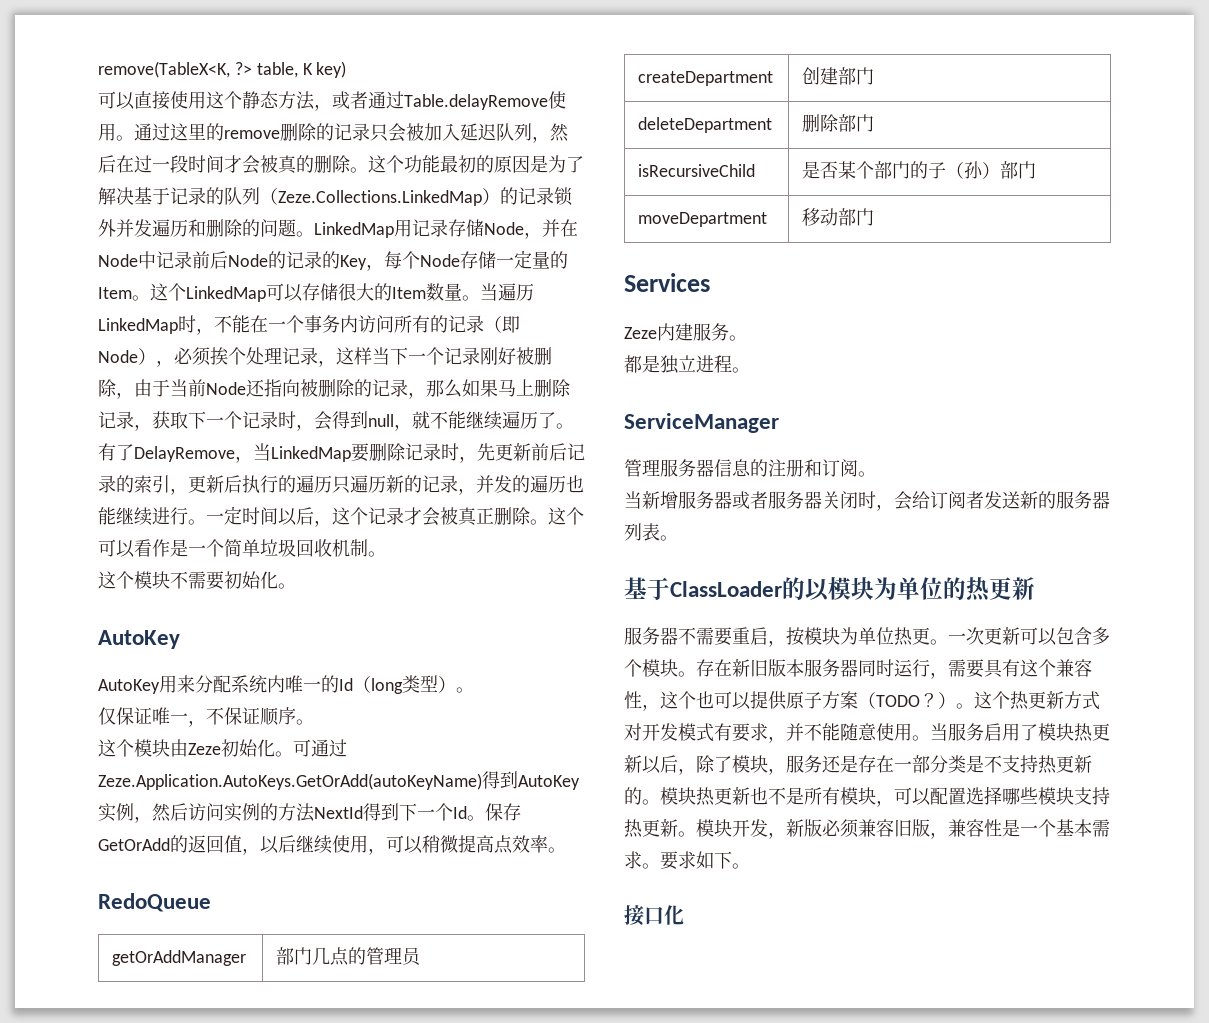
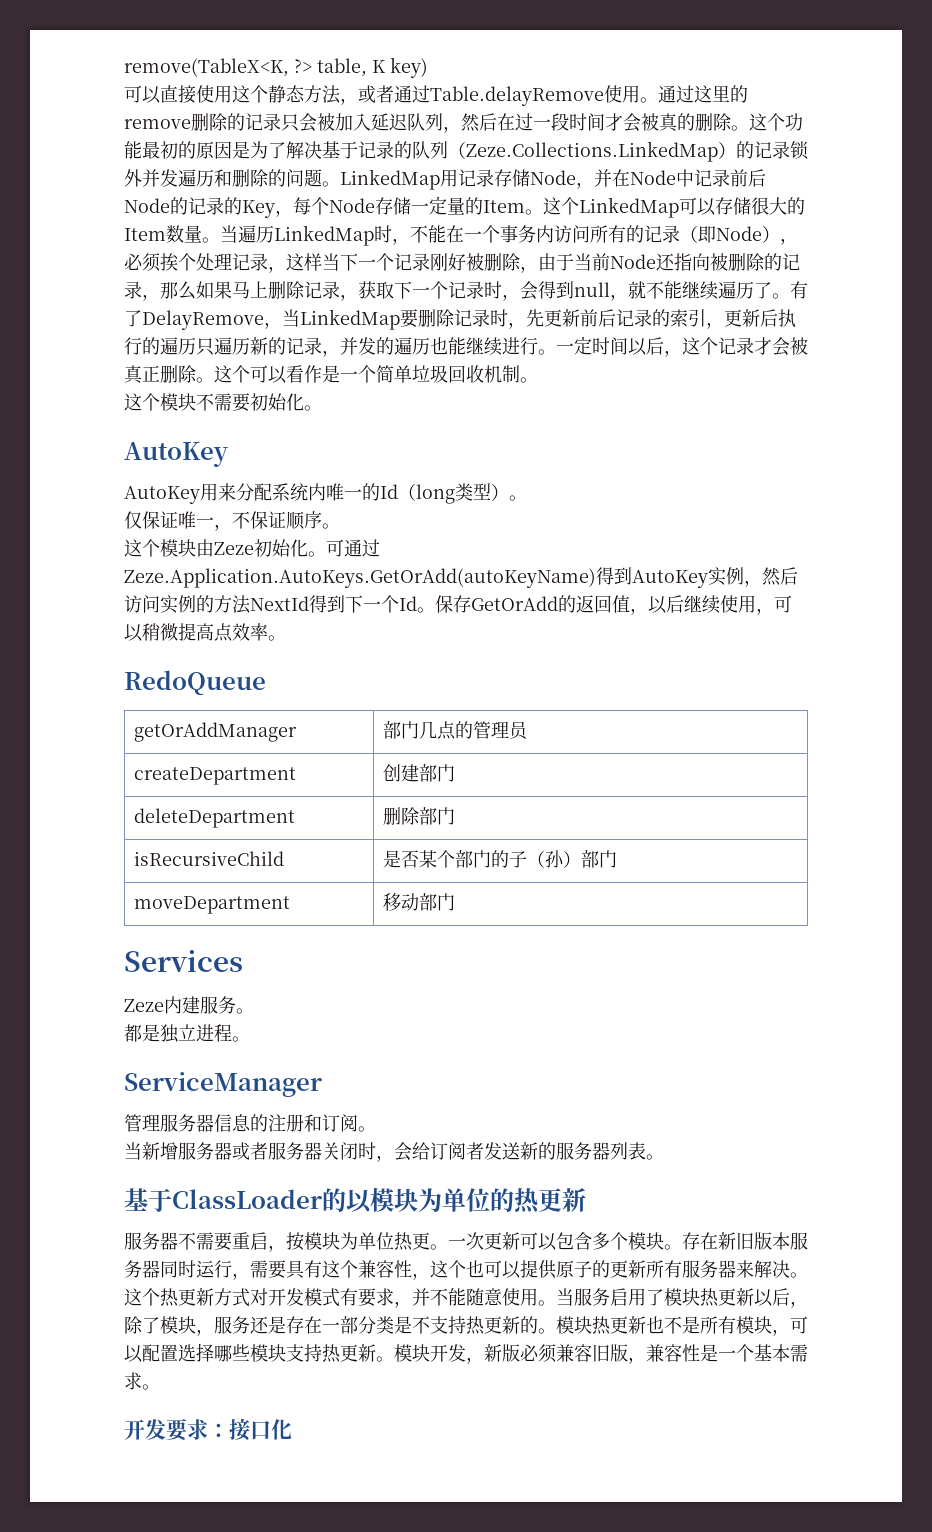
- 存在新旧版本服务器同时运行，需要具有这个兼容性，这个也可以提供原子方案（TODO？）。
+ 存在新旧版本服务器同时运行，需要具有这个兼容性，这个也可以提供原子的更新所有服务器来解决。
- 模块开发，新版必须兼容旧版，兼容性是一个基本需求。要求如下。
- 接口化
+ 模块开发，新版必须兼容旧版，兼容性是一个基本需求。
+ 开发要求：接口化

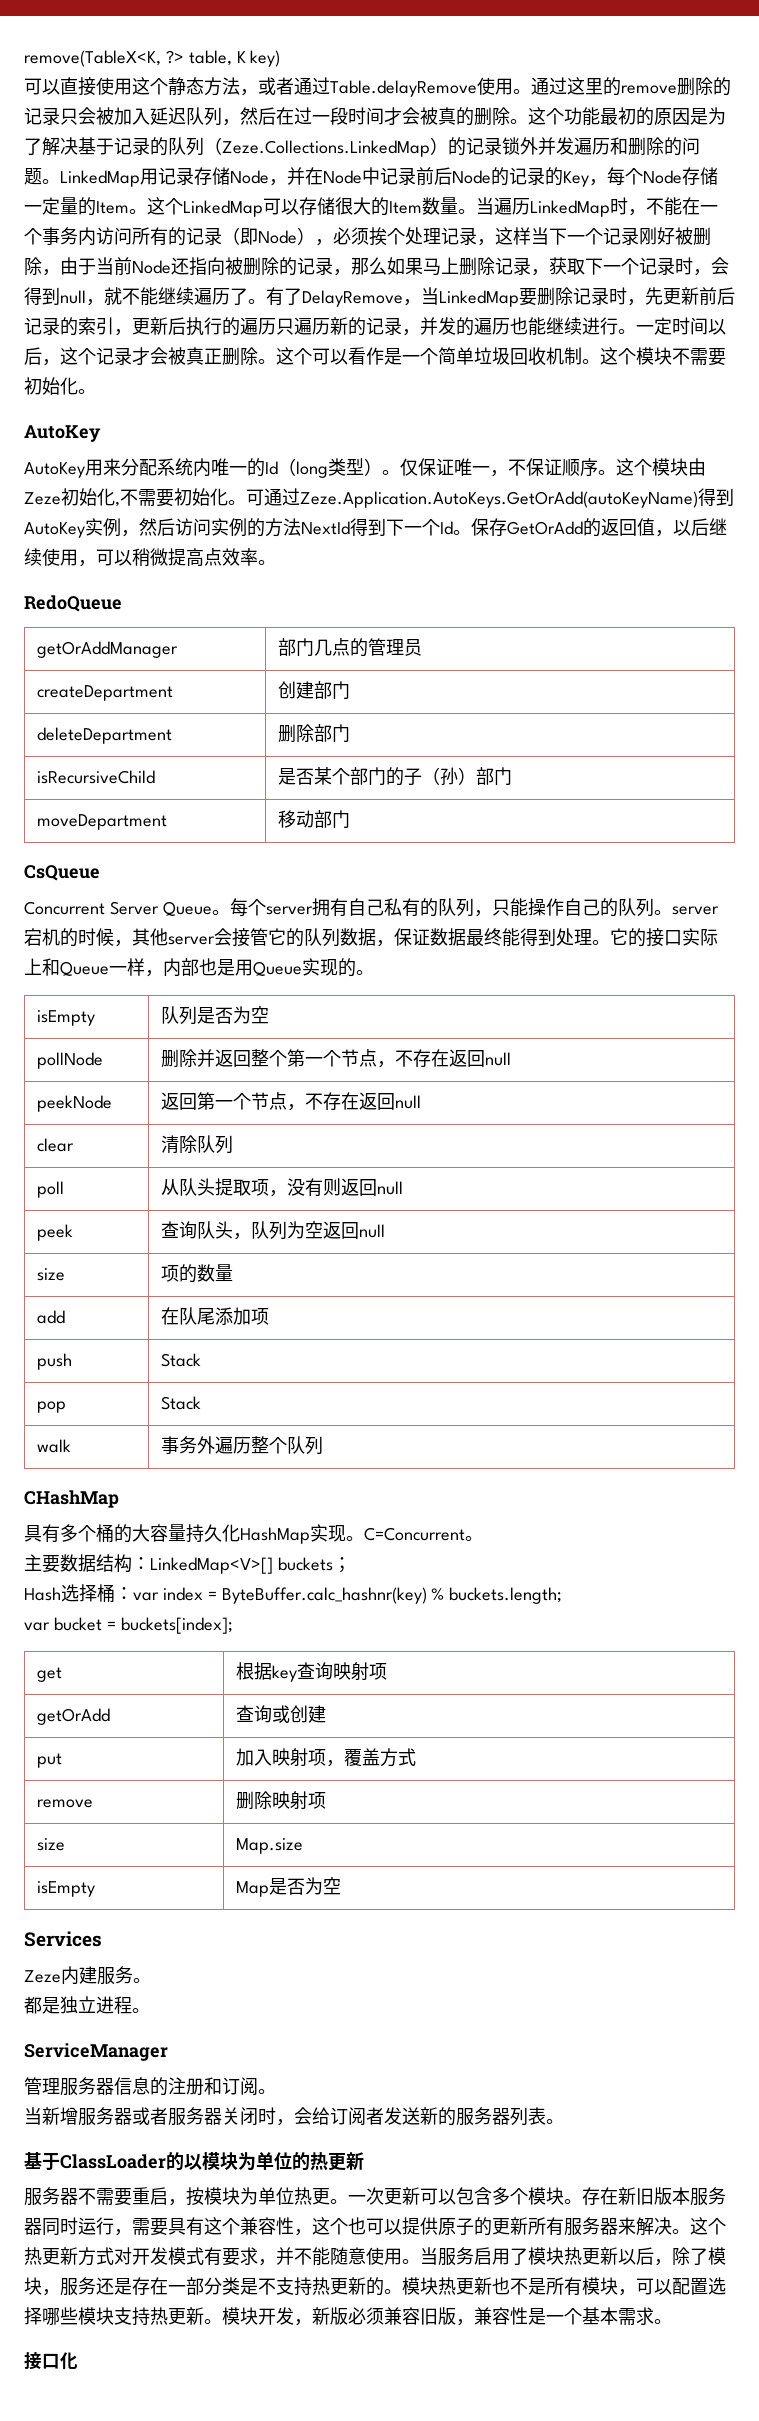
- 这个可以看作是一个简单垃圾回收机制。
- 这个模块不需要初始化。
+ 这个可以看作是一个简单垃圾回收机制。这个模块不需要初始化。
- AutoKey用来分配系统内唯一的Id（long类型）。
- 仅保证唯一，不保证顺序。
- 这个模块由Zeze初始化。
+ AutoKey用来分配系统内唯一的Id（long类型）。仅保证唯一，不保证顺序。这个模块由Zeze初始化,不需要初始化。
+ CsQueue
+ Concurrent Server Queue。每个server拥有自己私有的队列，只能操作自己的队列。server宕机的时候，其他server会接管它的队列数据，保证数据最终能得到处理。它的接口实际上和Queue一样，内部也是用Queue实现的。
+ isEmpty | 队列是否为空
+ pollNode | 删除并返回整个第一个节点，不存在返回null
+ peekNode | 返回第一个节点，不存在返回null
+ clear | 清除队列
+ poll | 从队头提取项，没有则返回null
+ peek | 查询队头，队列为空返回null
+ size | 项的数量
+ add | 在队尾添加项
+ push | Stack
+ pop | Stack
+ walk | 事务外遍历整个队列
+ CHashMap
+ 具有多个桶的大容量持久化HashMap实现。C=Concurrent。
+ 主要数据结构：LinkedMap<V>[] buckets；
+ Hash选择桶：var index = ByteBuffer.calc_hashnr(key) % buckets.length;
+ var bucket = buckets[index];
+ get | 根据key查询映射项
+ getOrAdd | 查询或创建
+ put | 加入映射项，覆盖方式
+ remove | 删除映射项
+ size | Map.size
+ isEmpty | Map是否为空
- 开发要求：接口化
+ 接口化

